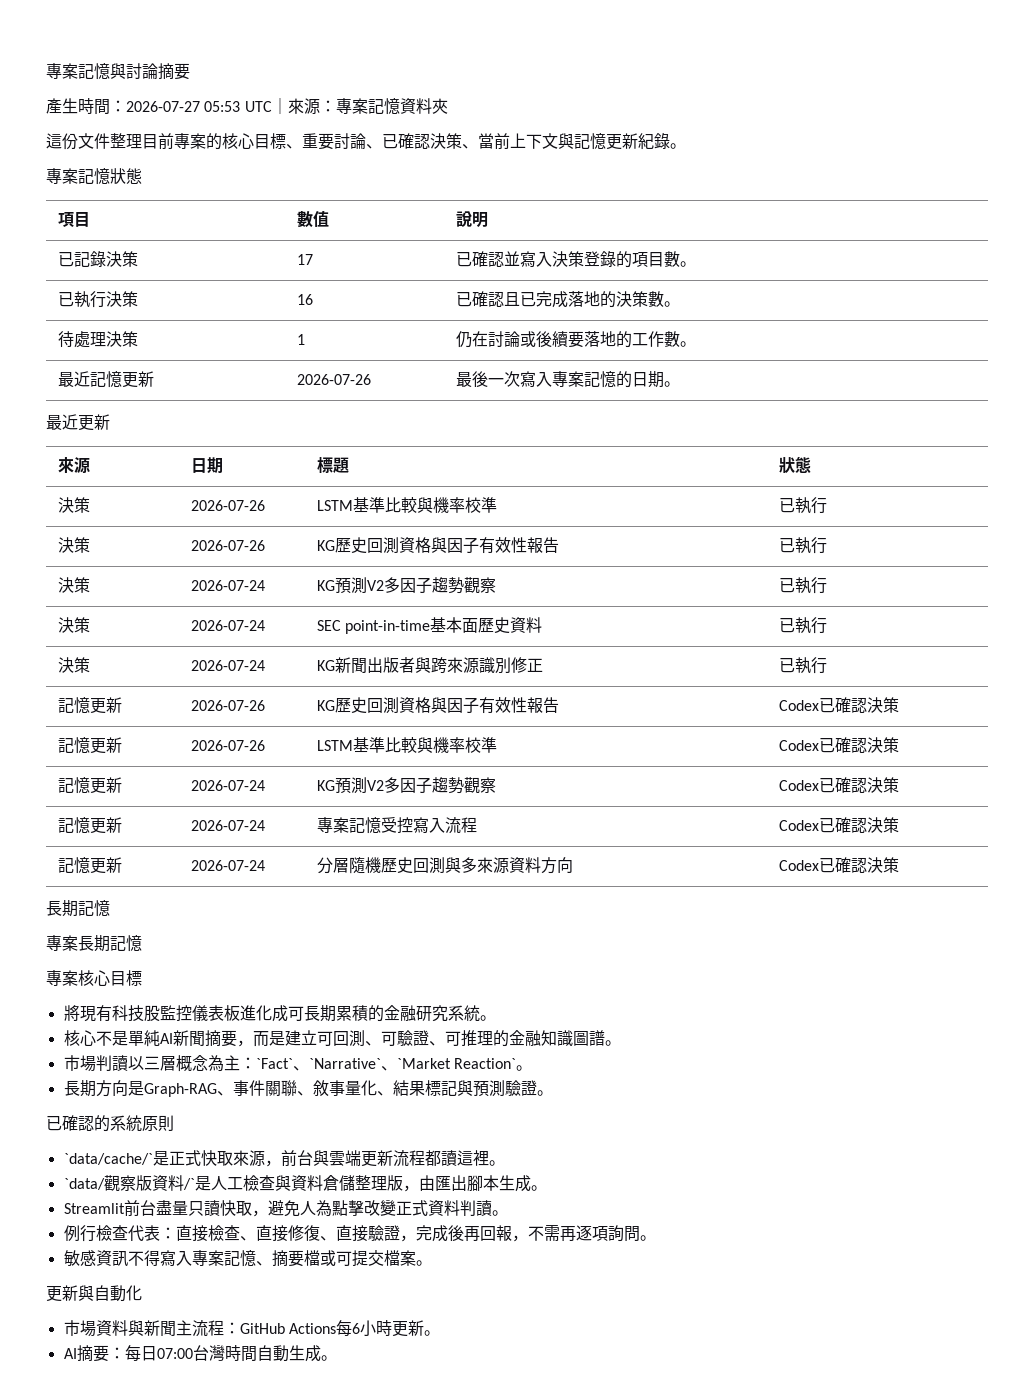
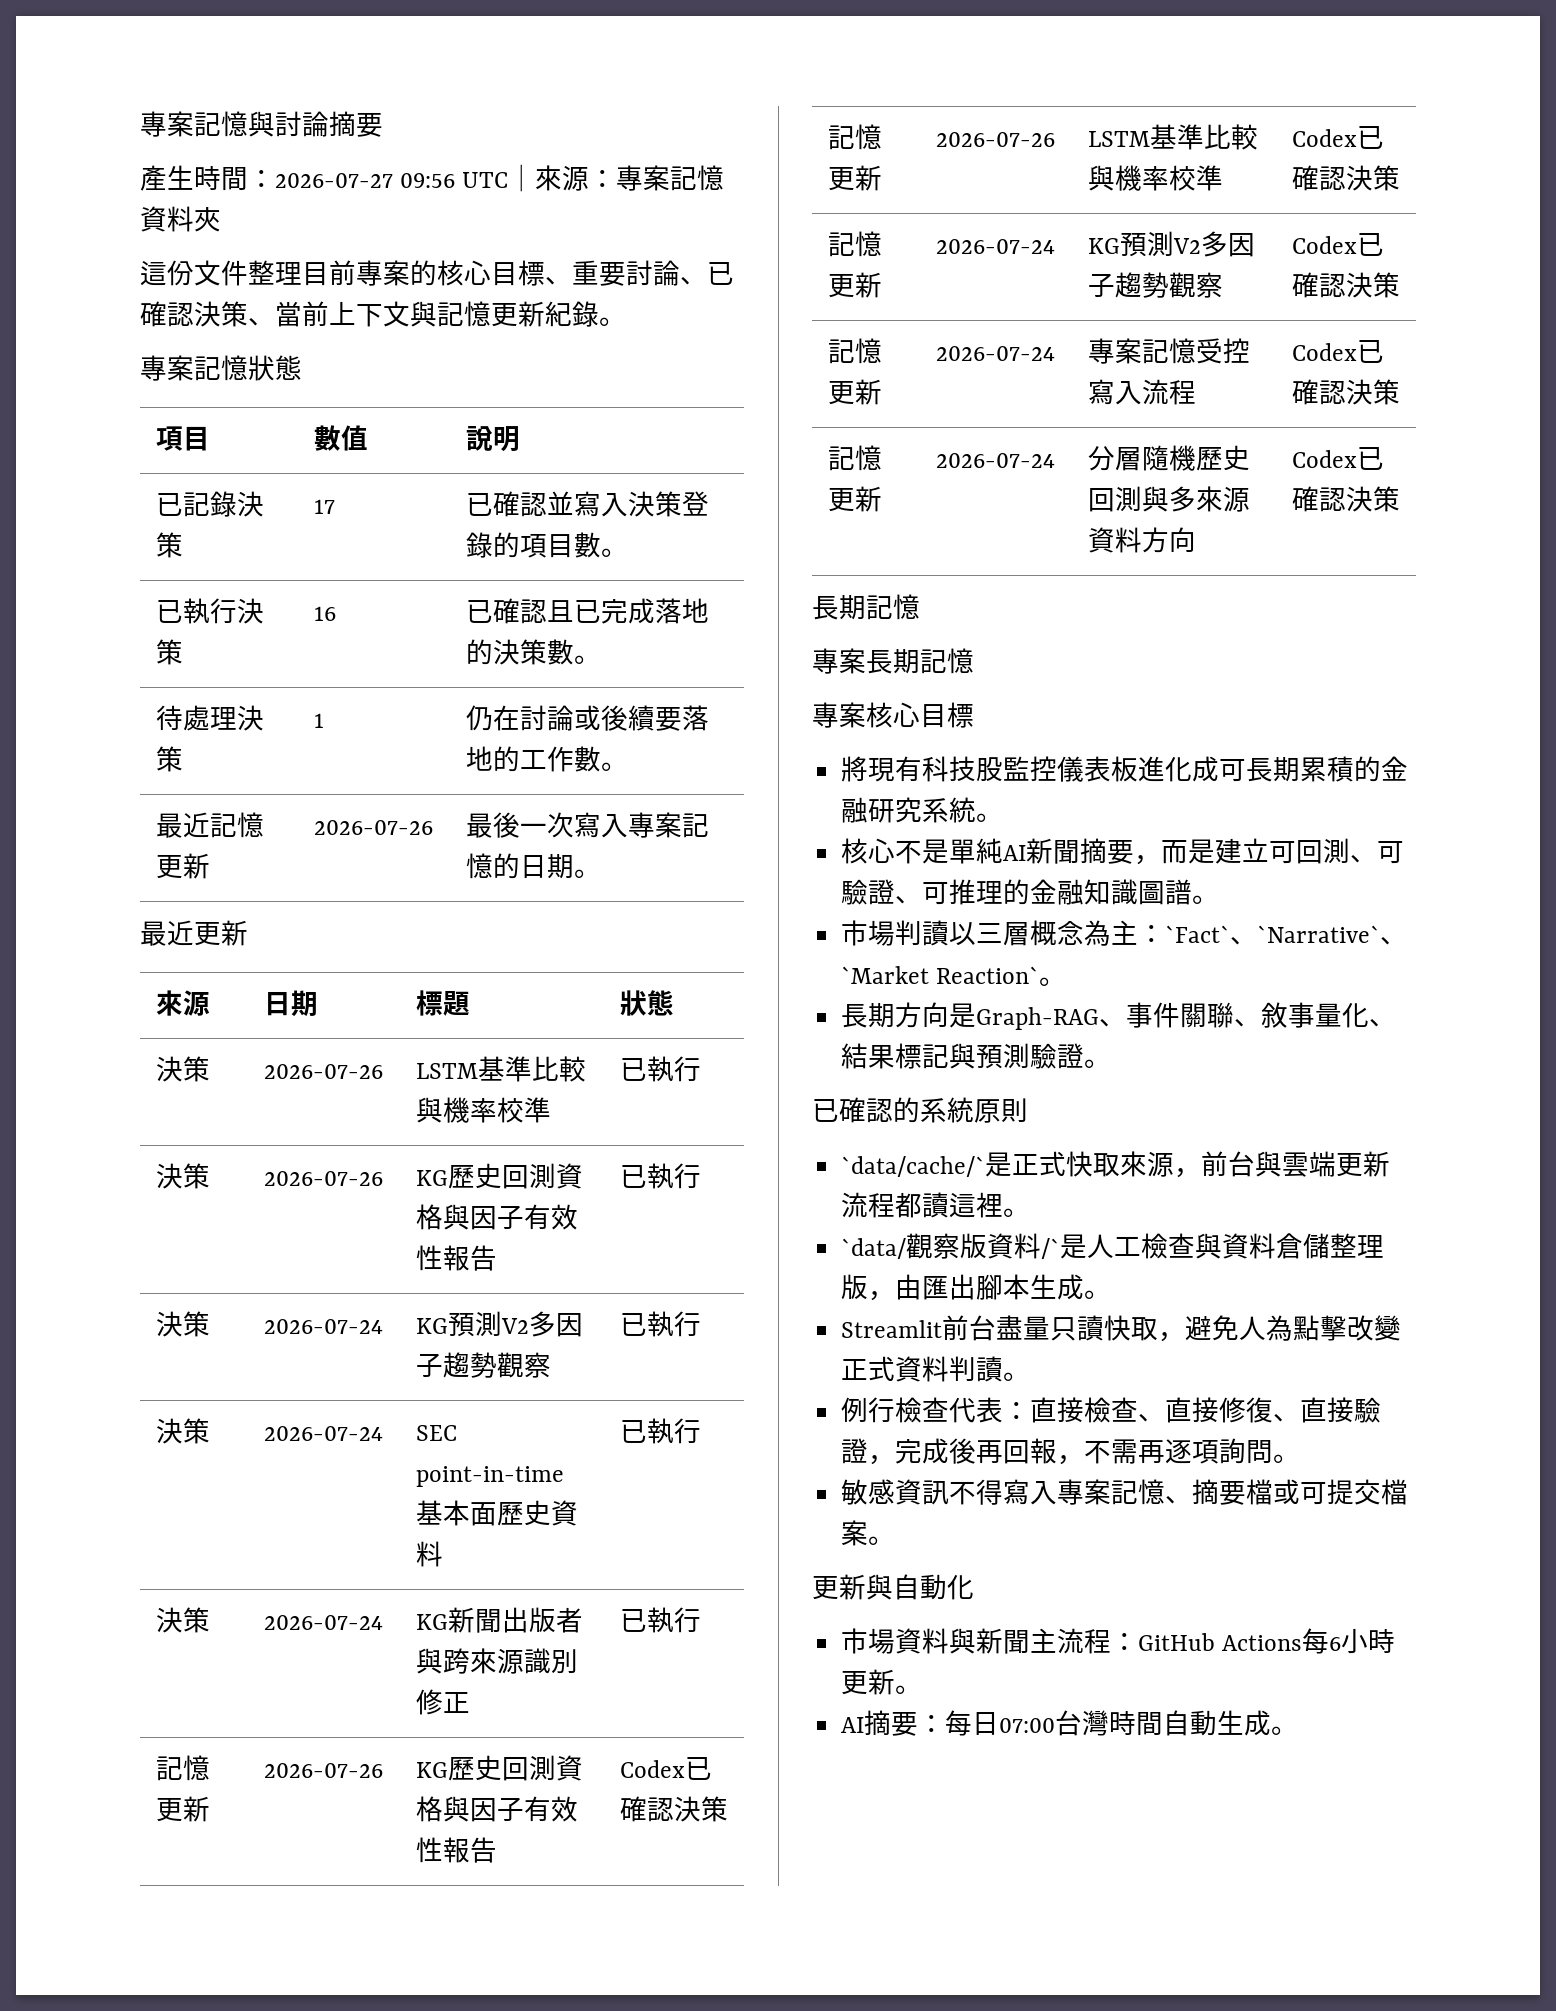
- 產生時間：2026-07-27 05:53 UTC｜來源：專案記憶資料夾
+ 產生時間：2026-07-27 09:56 UTC｜來源：專案記憶資料夾

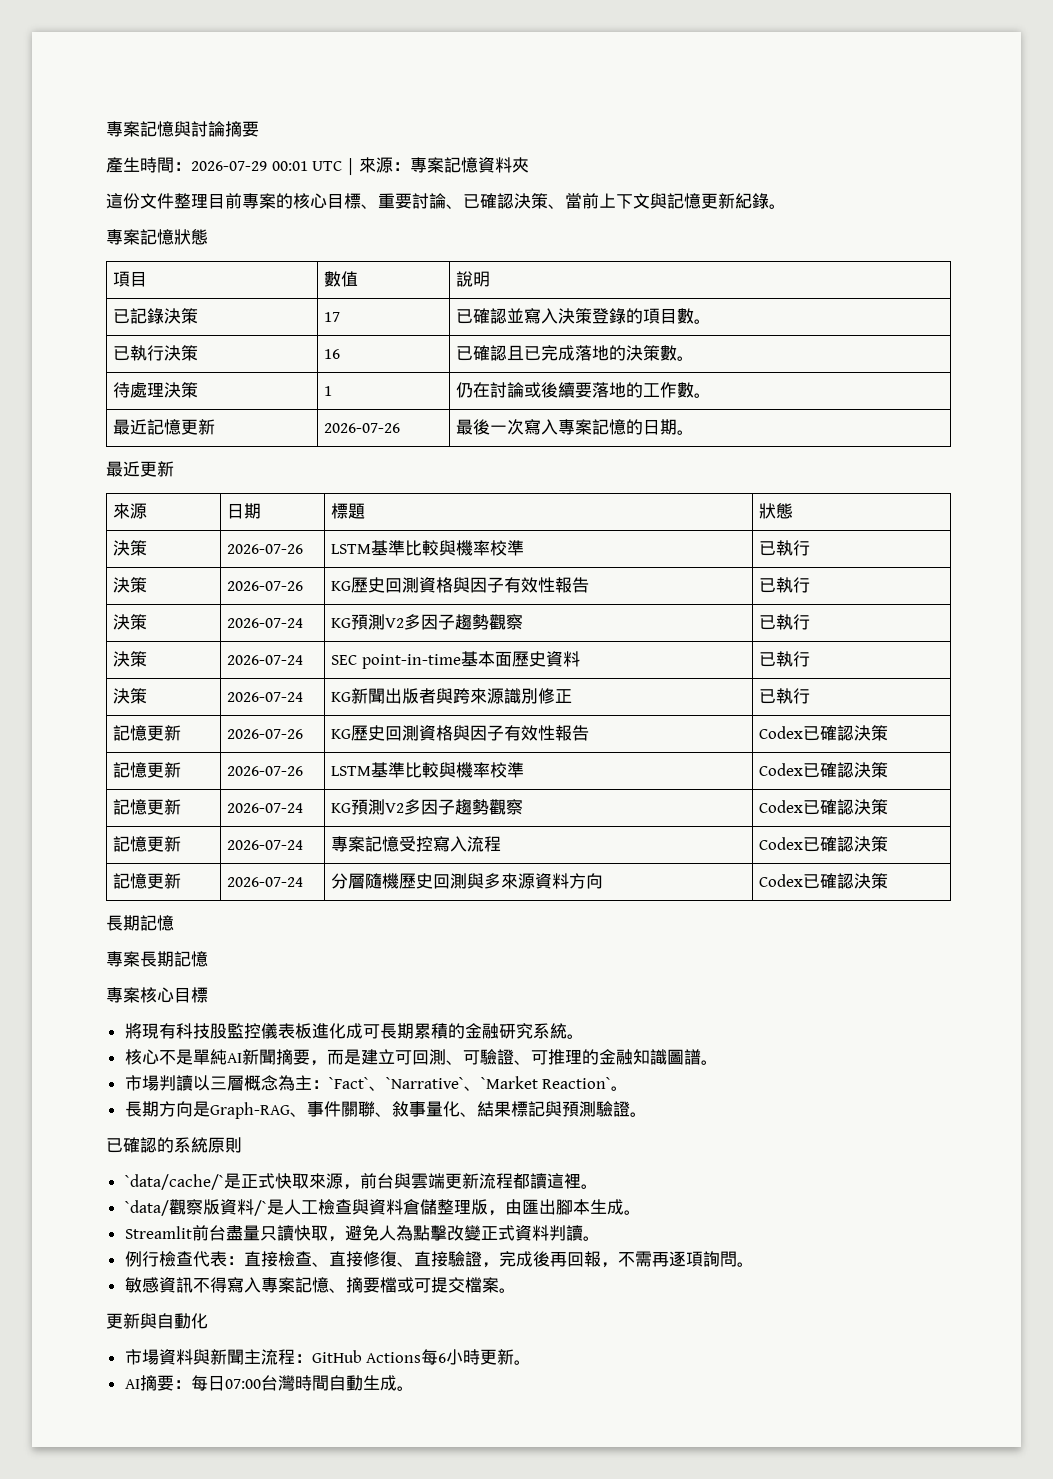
- 產生時間：2026-07-27 09:56 UTC｜來源：專案記憶資料夾
+ 產生時間：2026-07-29 00:01 UTC｜來源：專案記憶資料夾

